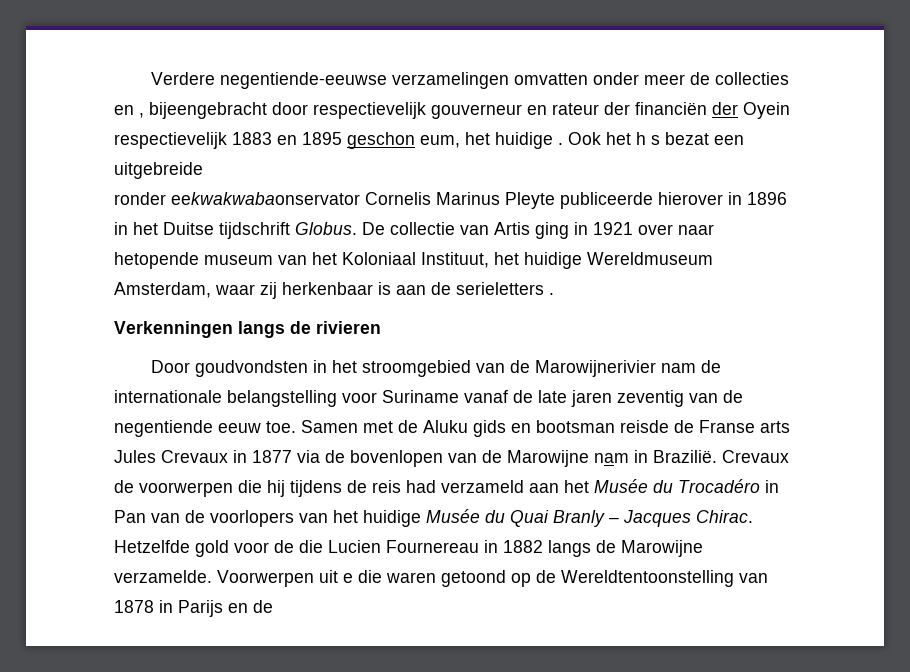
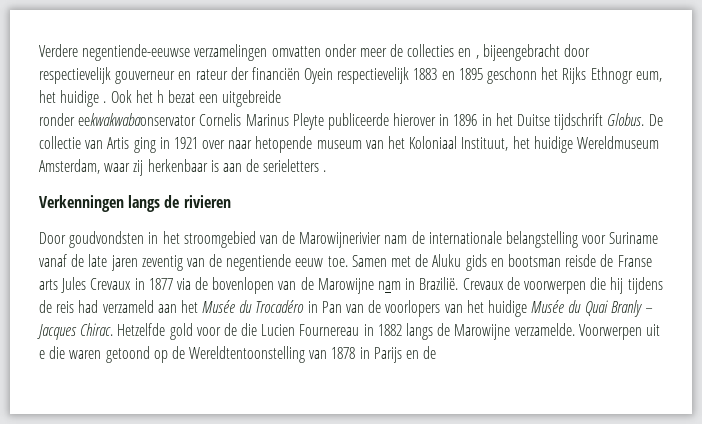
- Verdere negentiende-eeuwse verzamelingen omvatten onder meer de collecties en , bijeengebracht door respectievelijk gouverneur en rateur der financiën der Oyein respectievelijk 1883 en 1895 geschon eum, het huidige .
+ Verdere negentiende-eeuwse verzamelingen omvatten onder meer de collecties en , bijeengebracht door respectievelijk gouverneur en rateur der financiën Oyein respectievelijk 1883 en 1895 geschonn het Rijks Ethnogr eum, het huidige .
- Ook het h s bezat een uitgebreide
+ Ook het h bezat een uitgebreide

